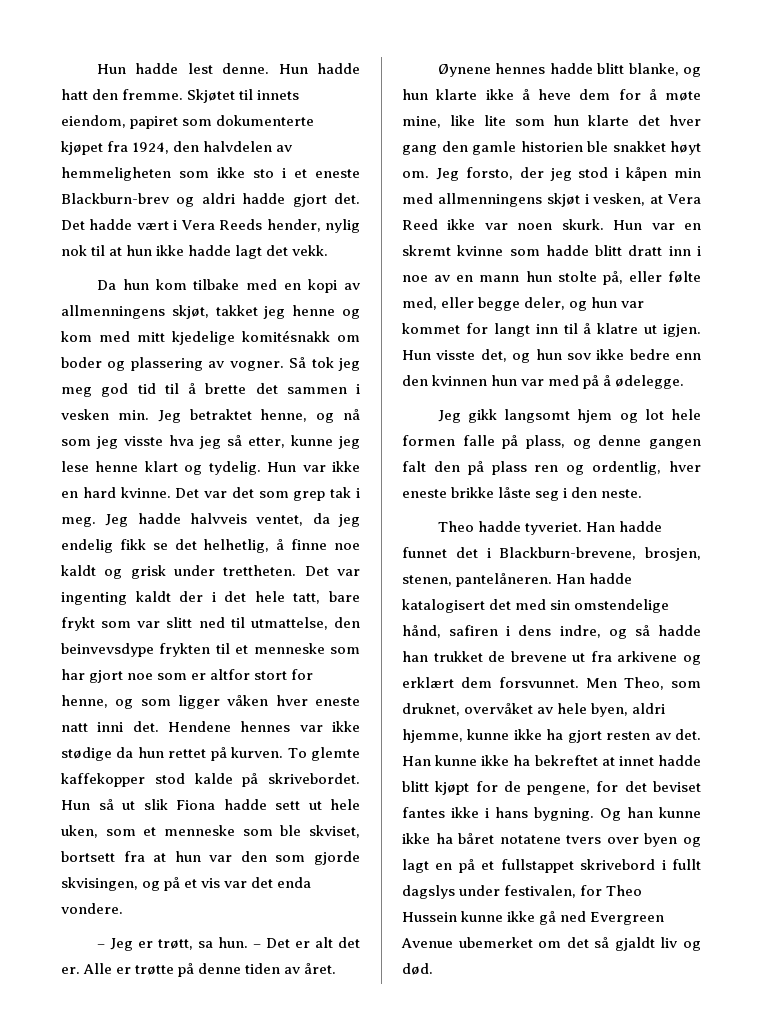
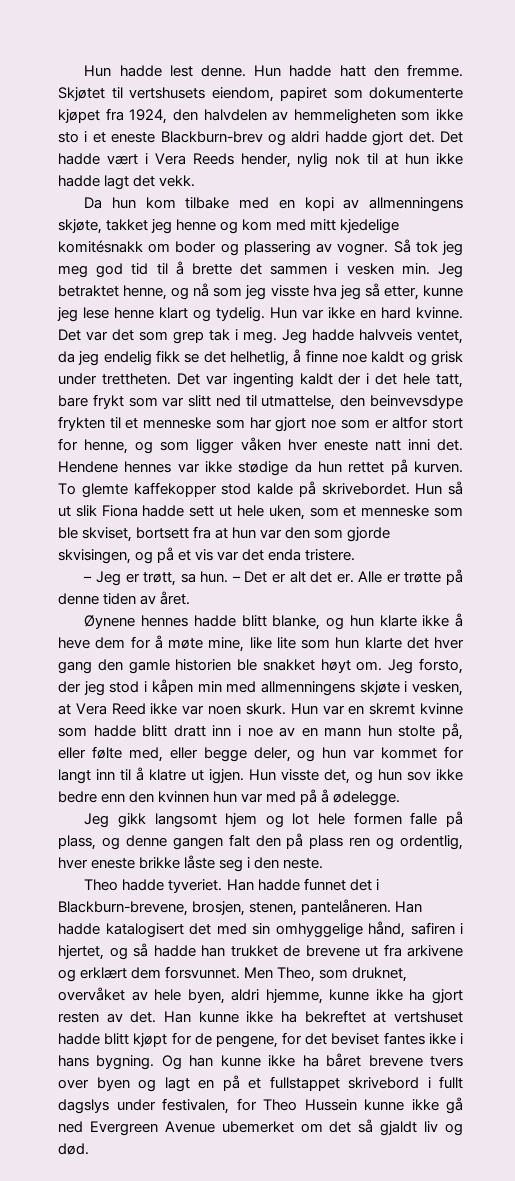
- Skjøtet til innets eiendom, papiret som dokumenterte kjøpet fra 1924, den halvdelen av hemmeligheten som ikke sto i et eneste Blackburn-brev og aldri hadde gjort det.
+ Skjøtet til vertshusets eiendom, papiret som dokumenterte kjøpet fra 1924, den halvdelen av hemmeligheten som ikke sto i et eneste Blackburn-brev og aldri hadde gjort det.
- Da hun kom tilbake med en kopi av allmenningens skjøt, takket jeg henne og kom med mitt kjedelige komitésnakk om boder og plassering av vogner.
+ Da hun kom tilbake med en kopi av allmenningens skjøte, takket jeg henne og kom med mitt kjedelige komitésnakk om boder og plassering av vogner.
- Hun så ut slik Fiona hadde sett ut hele uken, som et menneske som ble skviset, bortsett fra at hun var den som gjorde skvisingen, og på et vis var det enda vondere.
+ Hun så ut slik Fiona hadde sett ut hele uken, som et menneske som ble skviset, bortsett fra at hun var den som gjorde skvisingen, og på et vis var det enda tristere.
- Jeg forsto, der jeg stod i kåpen min med allmenningens skjøt i vesken, at Vera Reed ikke var noen skurk.
+ Jeg forsto, der jeg stod i kåpen min med allmenningens skjøte i vesken, at Vera Reed ikke var noen skurk.
- Han hadde katalogisert det med sin omstendelige hånd, safiren i dens indre, og så hadde han trukket de brevene ut fra arkivene og erklært dem forsvunnet.
+ Han hadde katalogisert det med sin omhyggelige hånd, safiren i hjertet, og så hadde han trukket de brevene ut fra arkivene og erklært dem forsvunnet.
- Han kunne ikke ha bekreftet at innet hadde blitt kjøpt for de pengene, for det beviset fantes ikke i hans bygning.
+ Han kunne ikke ha bekreftet at vertshuset hadde blitt kjøpt for de pengene, for det beviset fantes ikke i hans bygning.
- Og han kunne ikke ha båret notatene tvers over byen og lagt en på et fullstappet skrivebord i fullt dagslys under festivalen, for Theo Hussein kunne ikke gå ned Evergreen Avenue ubemerket om det så gjaldt liv og død.
+ Og han kunne ikke ha båret brevene tvers over byen og lagt en på et fullstappet skrivebord i fullt dagslys under festivalen, for Theo Hussein kunne ikke gå ned Evergreen Avenue ubemerket om det så gjaldt liv og død.

